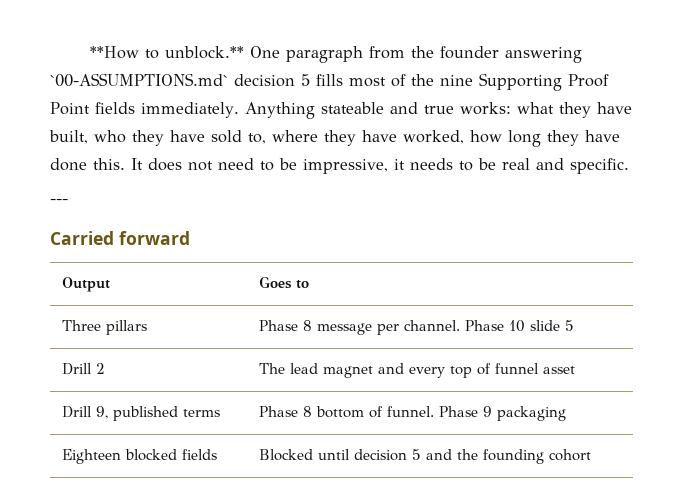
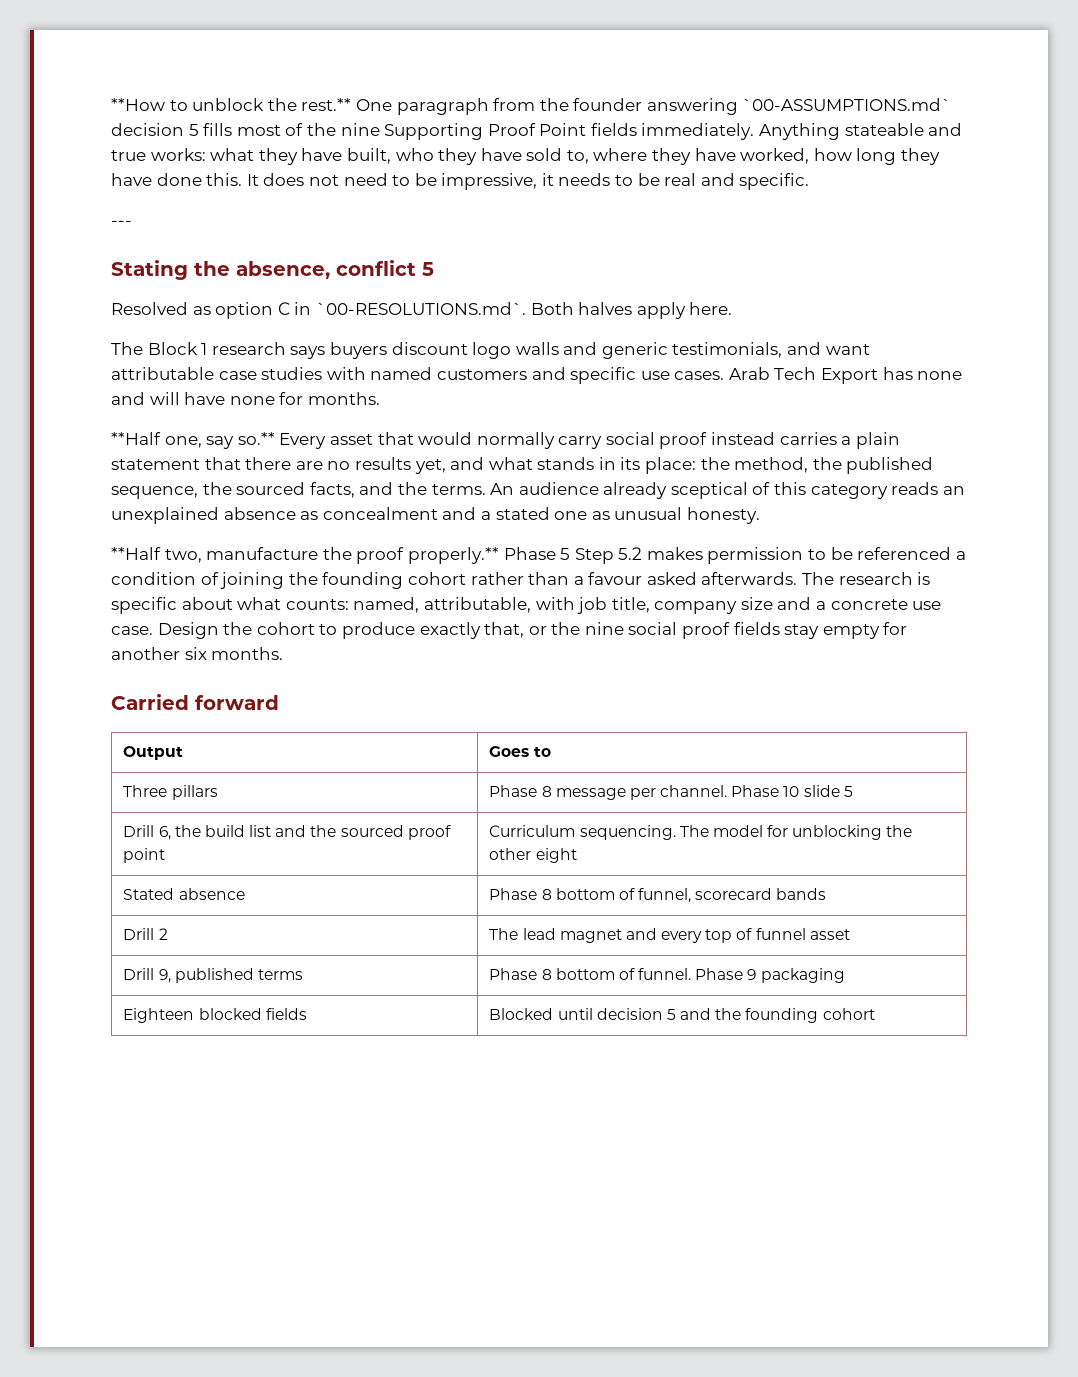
- **How to unblock.** One paragraph from the founder answering `00-ASSUMPTIONS.md` decision 5 fills most of the nine Supporting Proof Point fields immediately.
+ **How to unblock the rest.** One paragraph from the founder answering `00-ASSUMPTIONS.md` decision 5 fills most of the nine Supporting Proof Point fields immediately.
+ Stating the absence, conflict 5
+ Resolved as option C in `00-RESOLUTIONS.md`. Both halves apply here.
+ The Block 1 research says buyers discount logo walls and generic testimonials, and want attributable case studies with named customers and specific use cases. Arab Tech Export has none and will have none for months.
+ **Half one, say so.** Every asset that would normally carry social proof instead carries a plain statement that there are no results yet, and what stands in its place: the method, the published sequence, the sourced facts, and the terms. An audience already sceptical of this category reads an unexplained absence as concealment and a stated one as unusual honesty.
+ **Half two, manufacture the proof properly.** Phase 5 Step 5.2 makes permission to be referenced a condition of joining the founding cohort rather than a favour asked afterwards. The research is specific about what counts: named, attributable, with job title, company size and a concrete use case. Design the cohort to produce exactly that, or the nine social proof fields stay empty for another six months.
+ Drill 6, the build list and the sourced proof point | Curriculum sequencing. The model for unblocking the other eight
+ Stated absence | Phase 8 bottom of funnel, scorecard bands

